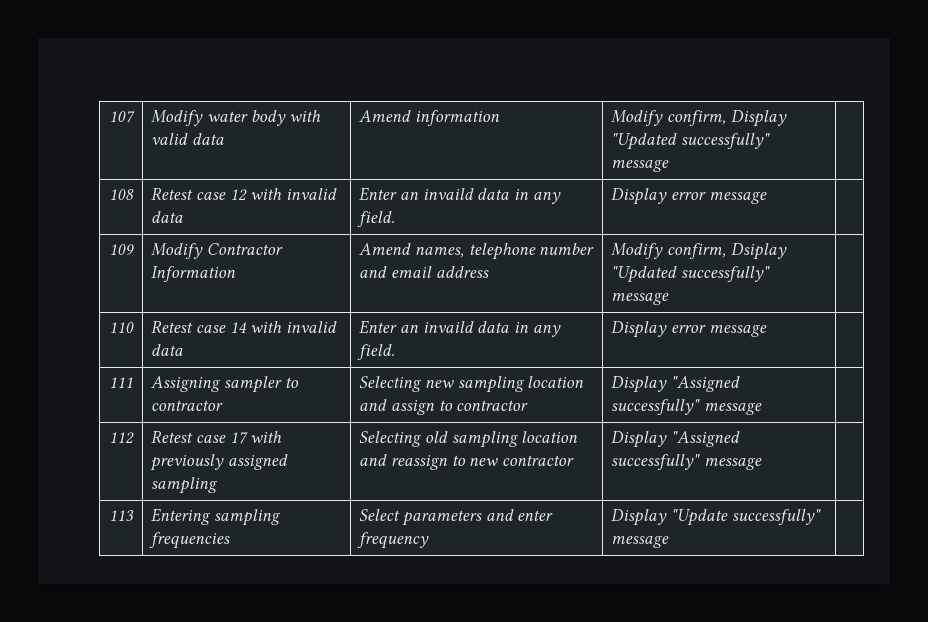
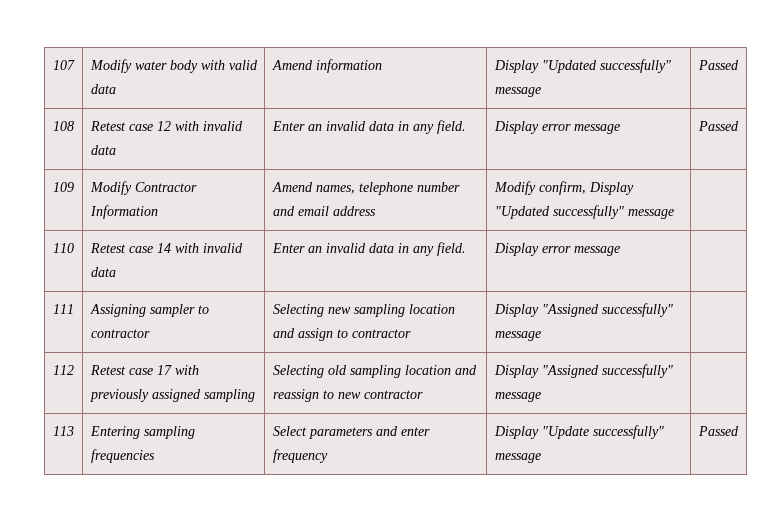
- 107 | Modify water body with valid data | Amend information | Modify confirm, Display "Updated successfully" message |
+ 107 | Modify water body with valid data | Amend information | Display "Updated successfully" message | Passed
- 108 | Retest case 12 with invalid data | Enter an invaild data in any field. | Display error message |
+ 108 | Retest case 12 with invalid data | Enter an invalid data in any field. | Display error message | Passed
- 109 | Modify Contractor Information | Amend names, telephone number and email address | Modify confirm, Dsiplay "Updated successfully" message |
+ 109 | Modify Contractor Information | Amend names, telephone number and email address | Modify confirm, Display "Updated successfully" message |
- 110 | Retest case 14 with invalid data | Enter an invaild data in any field. | Display error message |
+ 110 | Retest case 14 with invalid data | Enter an invalid data in any field. | Display error message |
- 113 | Entering sampling frequencies | Select parameters and enter frequency | Display "Update successfully" message |
+ 113 | Entering sampling frequencies | Select parameters and enter frequency | Display "Update successfully" message | Passed

